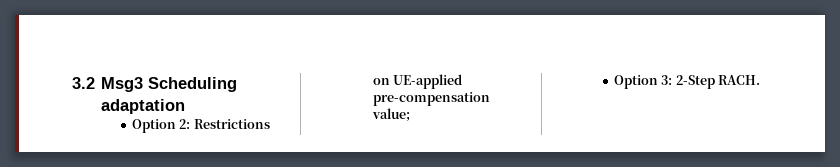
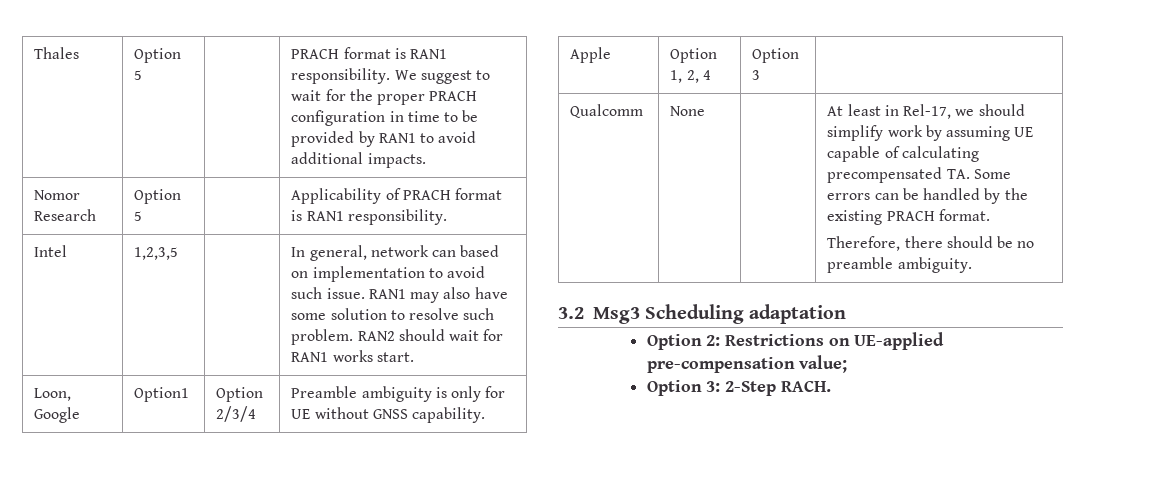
+ Thales | Option 5 | | PRACH format is RAN1 responsibility. We suggest to wait for the proper PRACH configuration in time to be provided by RAN1 to avoid additional impacts.
+ Nomor Research | Option 5 | | Applicability of PRACH format is RAN1 responsibility.
+ Intel | 1,2,3,5 | | In general, network can based on implementation to avoid such issue. RAN1 may also have some solution to resolve such problem. RAN2 should wait for RAN1 works start.
+ Loon, Google | Option1 | Option 2/3/4 | Preamble ambiguity is only for UE without GNSS capability.
+ Apple | Option 1, 2, 4 | Option 3 |
+ Qualcomm | None | | At least in Rel-17, we should simplify work by assuming UE capable of calculating precompensated TA. Some errors can be handled by the existing PRACH format.
+ Therefore, there should be no preamble ambiguity.

